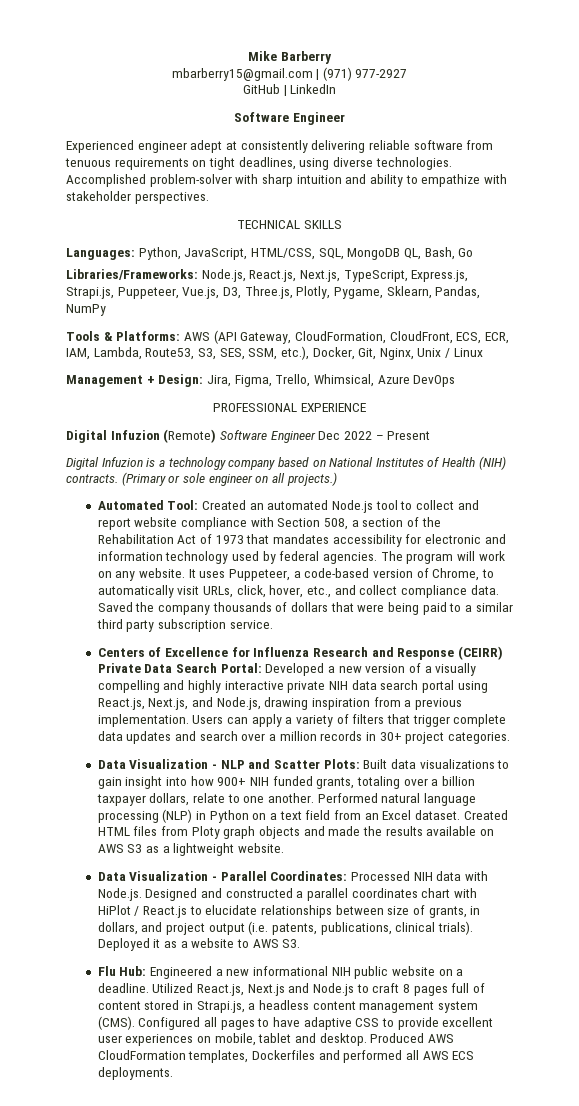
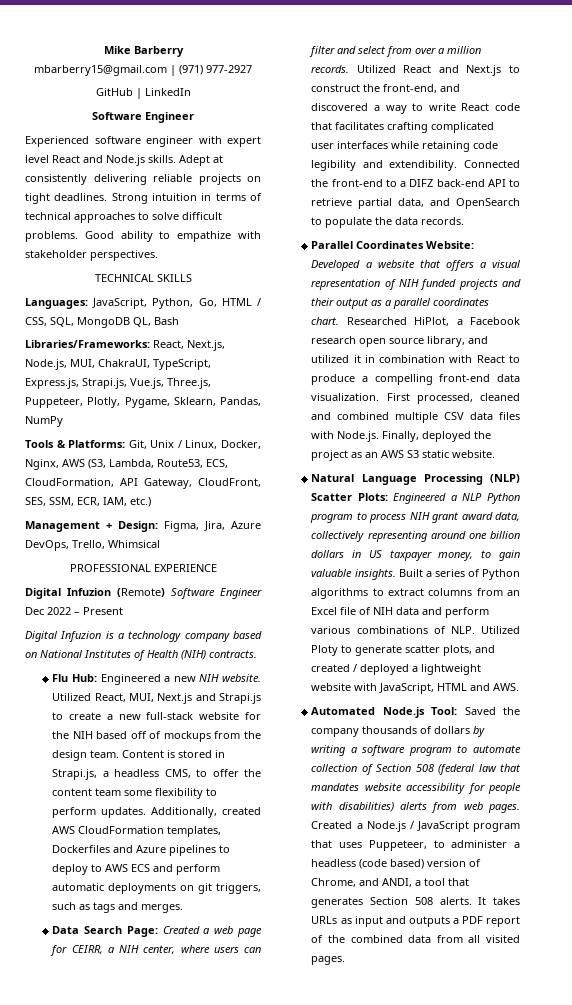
- Experienced engineer adept at consistently delivering reliable software from tenuous requirements on tight deadlines, using diverse technologies. Accomplished problem-solver with sharp intuition and ability to empathize with stakeholder perspectives.
+ Experienced software engineer with expert level React and Node.js skills. Adept at consistently delivering reliable projects on tight deadlines. Strong intuition in terms of technical approaches to solve difficult problems. Good ability to empathize with stakeholder perspectives.
- Languages: Python, JavaScript, HTML/CSS, SQL, MongoDB QL, Bash, Go
+ Languages: JavaScript, Python, Go, HTML / CSS, SQL, MongoDB QL, Bash
- Libraries/Frameworks: Node.js, React.js, Next.js, TypeScript, Express.js, Strapi.js, Puppeteer, Vue.js, D3, Three.js, Plotly, Pygame, Sklearn, Pandas, NumPy
+ Libraries/Frameworks: React, Next.js, Node.js, MUI, ChakraUI, TypeScript, Express.js, Strapi.js, Vue.js, Three.js, Puppeteer, Plotly, Pygame, Sklearn, Pandas, NumPy
- Tools & Platforms: AWS (API Gateway, CloudFormation, CloudFront, ECS, ECR, IAM, Lambda, Route53, S3, SES, SSM, etc.), Docker, Git, Nginx, Unix / Linux
- Management + Design: Jira, Figma, Trello, Whimsical, Azure DevOps
+ Tools & Platforms: Git, Unix / Linux, Docker, Nginx, AWS (S3, Lambda, Route53, ECS, CloudFormation, API Gateway, CloudFront, SES, SSM, ECR, IAM, etc.)
+ Management + Design: Figma, Jira, Azure DevOps, Trello, Whimsical
- Digital Infuzion is a technology company based on National Institutes of Health (NIH) contracts. (Primary or sole engineer on all projects.)
- Automated Tool: Created an automated Node.js tool to collect and report website compliance with Section 508, a section of the Rehabilitation Act of 1973 that mandates accessibility for electronic and information technology used by federal agencies. The program will work on any website. It uses Puppeteer, a code-based version of Chrome, to automatically visit URLs, click, hover, etc., and collect compliance data. Saved the company thousands of dollars that were being paid to a similar third party subscription service.
- Centers of Excellence for Influenza Research and Response (CEIRR) Private Data Search Portal: Developed a new version of a visually compelling and highly interactive private NIH data search portal using React.js, Next.js, and Node.js, drawing inspiration from a previous implementation. Users can apply a variety of filters that trigger complete data updates and search over a million records in 30+ project categories.
- Data Visualization - NLP and Scatter Plots: Built data visualizations to gain insight into how 900+ NIH funded grants, totaling over a billion taxpayer dollars, relate to one another. Performed natural language processing (NLP) in Python on a text field from an Excel dataset. Created HTML files from Ploty graph objects and made the results available on AWS S3 as a lightweight website.
- Data Visualization - Parallel Coordinates: Processed NIH data with Node.js. Designed and constructed a parallel coordinates chart with HiPlot / React.js to elucidate relationships between size of grants, in dollars, and project output (i.e. patents, publications, clinical trials). Deployed it as a website to AWS S3.
- Flu Hub: Engineered a new informational NIH public website on a deadline. Utilized React.js, Next.js and Node.js to craft 8 pages full of content stored in Strapi.js, a headless content management system (CMS). Configured all pages to have adaptive CSS to provide excellent user experiences on mobile, tablet and desktop. Produced AWS CloudFormation templates, Dockerfiles and performed all AWS ECS deployments.
+ Digital Infuzion is a technology company based on National Institutes of Health (NIH) contracts.
+ Flu Hub: Engineered a new NIH website. Utilized React, MUI, Next.js and Strapi.js to create a new full-stack website for the NIH based off of mockups from the design team. Content is stored in Strapi.js, a headless CMS, to offer the content team some flexibility to perform updates. Additionally, created AWS CloudFormation templates, Dockerfiles and Azure pipelines to deploy to AWS ECS and perform automatic deployments on git triggers, such as tags and merges.
+ Data Search Page: Created a web page for CEIRR, a NIH center, where users can filter and select from over a million records. Utilized React and Next.js to construct the front-end, and discovered a way to write React code that facilitates crafting complicated user interfaces while retaining code legibility and extendibility. Connected the front-end to a DIFZ back-end API to retrieve partial data, and OpenSearch to populate the data records.
+ Parallel Coordinates Website: Developed a website that offers a visual representation of NIH funded projects and their output as a parallel coordinates chart. Researched HiPlot, a Facebook research open source library, and utilized it in combination with React to produce a compelling front-end data visualization. First processed, cleaned and combined multiple CSV data files with Node.js. Finally, deployed the project as an AWS S3 static website.
+ Natural Language Processing (NLP) Scatter Plots: Engineered a NLP Python program to process NIH grant award data, collectively representing around one billion dollars in US taxpayer money, to gain valuable insights. Built a series of Python algorithms to extract columns from an Excel file of NIH data and perform various combinations of NLP. Utilized Ploty to generate scatter plots, and created / deployed a lightweight website with JavaScript, HTML and AWS.
+ Automated Node.js Tool: Saved the company thousands of dollars by writing a software program to automate collection of Section 508 (federal law that mandates website accessibility for people with disabilities) alerts from web pages. Created a Node.js / JavaScript program that uses Puppeteer, to administer a headless (code based) version of Chrome, and ANDI, a tool that generates Section 508 alerts. It takes URLs as input and outputs a PDF report of the combined data from all visited pages.

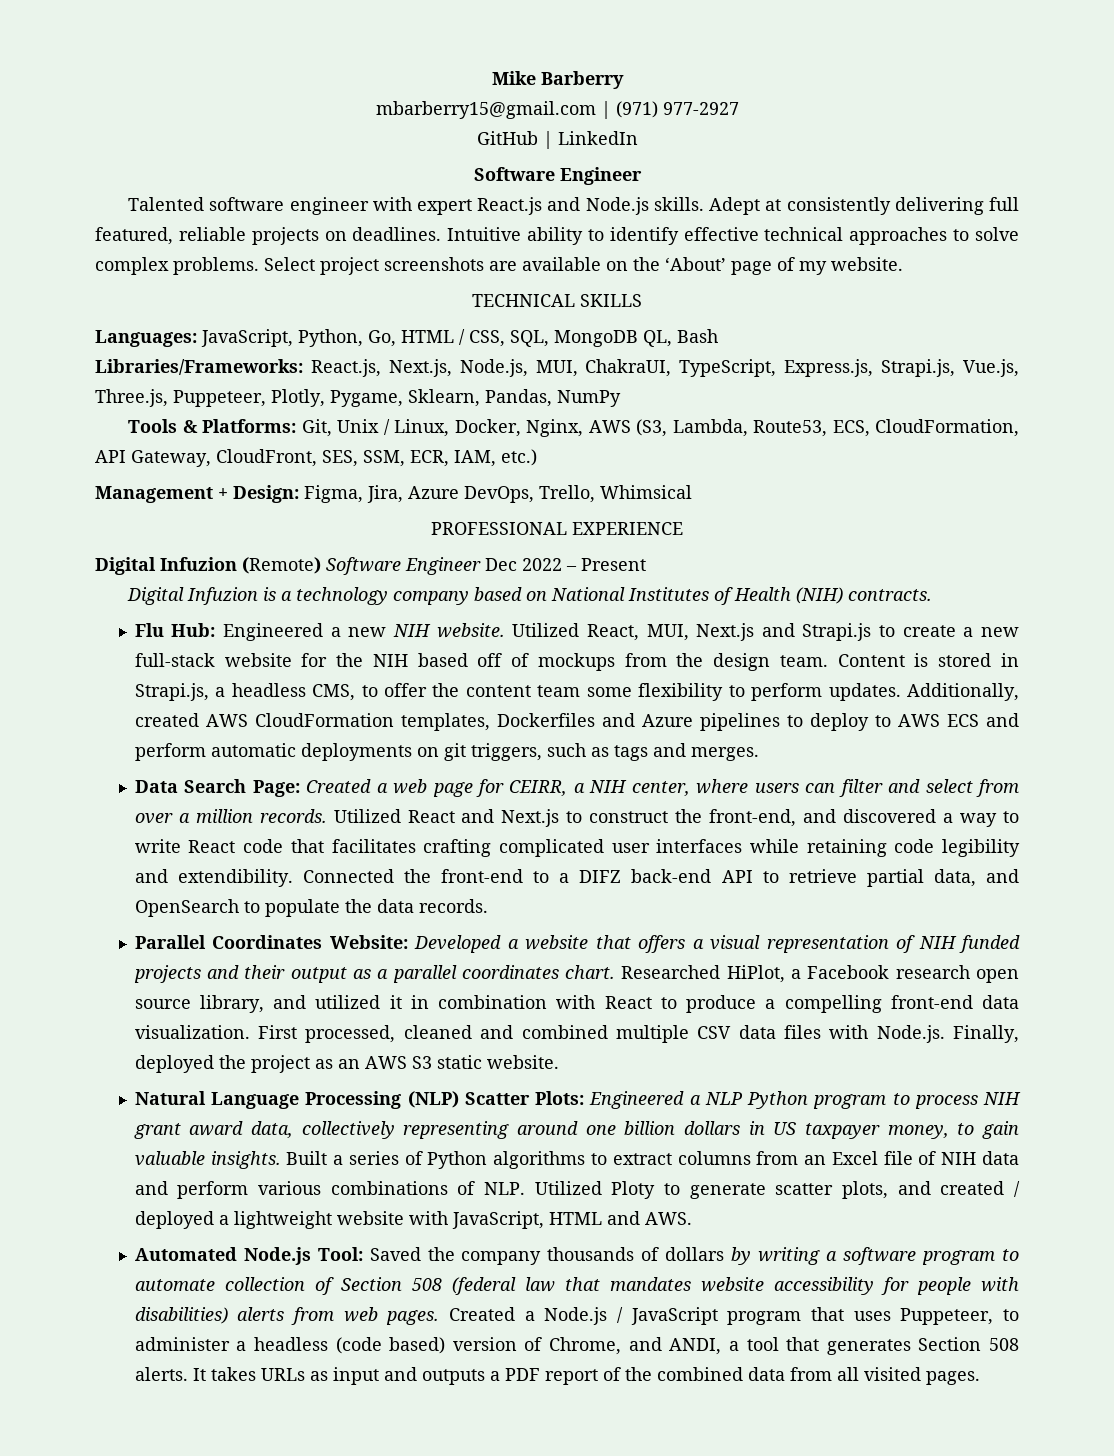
- Experienced software engineer with expert level React and Node.js skills.
+ Talented software engineer with expert React.js and Node.js skills.
- Adept at consistently delivering reliable projects on tight deadlines. Strong intuition in terms of technical approaches to solve difficult problems. Good ability to empathize with stakeholder perspectives.
+ Adept at consistently delivering full featured, reliable projects on deadlines. Intuitive ability to identify effective technical approaches to solve complex problems. Select project screenshots are available on the ‘About’ page of my website.
- Libraries/Frameworks: React, Next.js, Node.js, MUI, ChakraUI, TypeScript, Express.js, Strapi.js, Vue.js, Three.js, Puppeteer, Plotly, Pygame, Sklearn, Pandas, NumPy
+ Libraries/Frameworks: React.js, Next.js, Node.js, MUI, ChakraUI, TypeScript, Express.js, Strapi.js, Vue.js, Three.js, Puppeteer, Plotly, Pygame, Sklearn, Pandas, NumPy

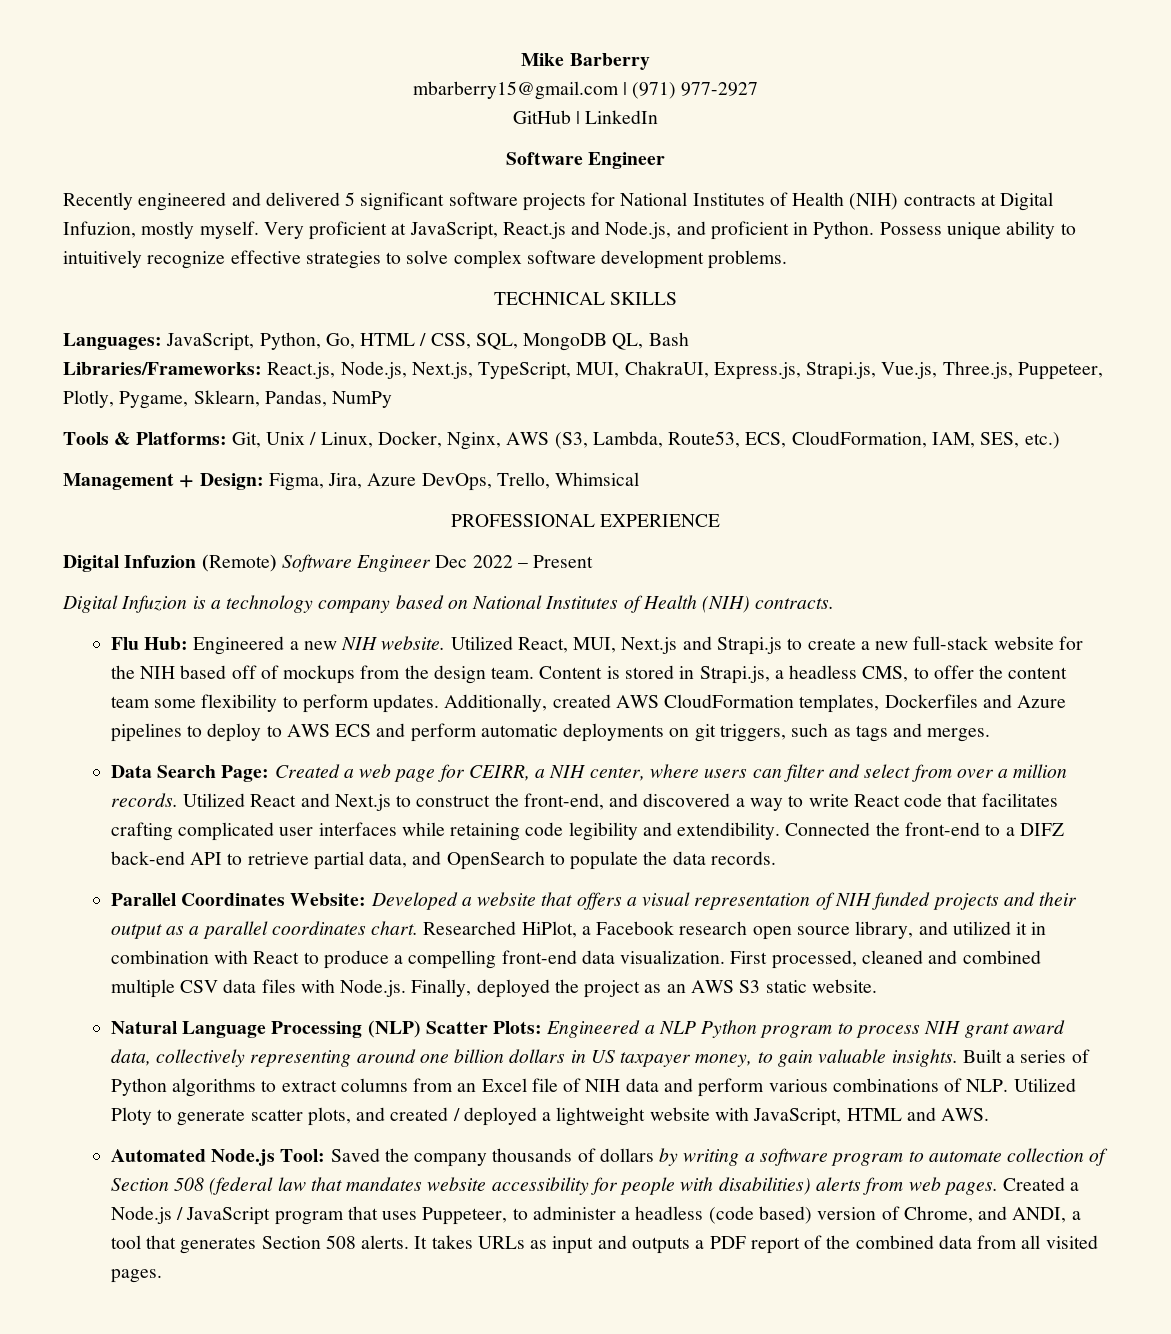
- Talented software engineer with expert React.js and Node.js skills. Adept at consistently delivering full featured, reliable projects on deadlines. Intuitive ability to identify effective technical approaches to solve complex problems. Select project screenshots are available on the ‘About’ page of my website.
+ Recently engineered and delivered 5 significant software projects for National Institutes of Health (NIH) contracts at Digital Infuzion, mostly myself. Very proficient at JavaScript, React.js and Node.js, and proficient in Python. Possess unique ability to intuitively recognize effective strategies to solve complex software development problems.
- Libraries/Frameworks: React.js, Next.js, Node.js, MUI, ChakraUI, TypeScript, Express.js, Strapi.js, Vue.js, Three.js, Puppeteer, Plotly, Pygame, Sklearn, Pandas, NumPy
+ Libraries/Frameworks: React.js, Node.js, Next.js, TypeScript, MUI, ChakraUI, Express.js, Strapi.js, Vue.js, Three.js, Puppeteer, Plotly, Pygame, Sklearn, Pandas, NumPy
- Tools & Platforms: Git, Unix / Linux, Docker, Nginx, AWS (S3, Lambda, Route53, ECS, CloudFormation, API Gateway, CloudFront, SES, SSM, ECR, IAM, etc.)
+ Tools & Platforms: Git, Unix / Linux, Docker, Nginx, AWS (S3, Lambda, Route53, ECS, CloudFormation, IAM, SES, etc.)

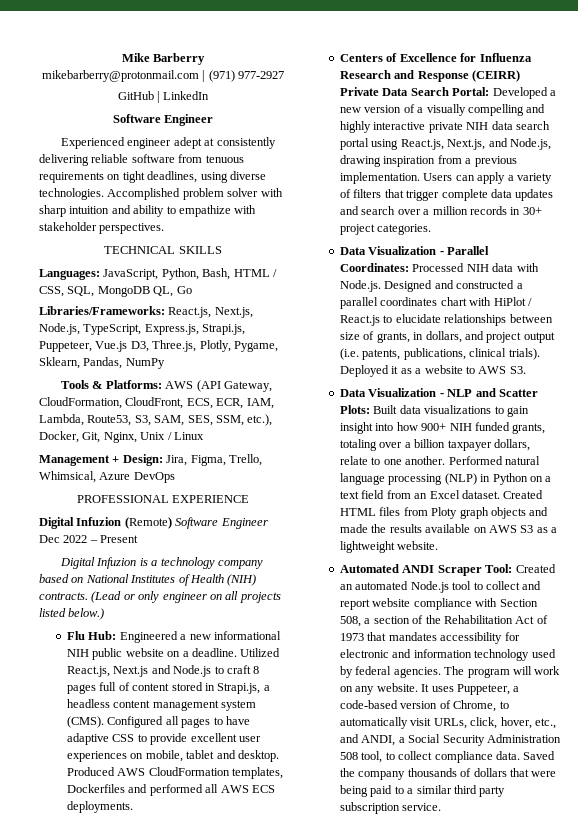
- mbarberry15@gmail.com | (971) 977-2927
+ mikebarberry@protonmail.com | (971) 977-2927
- Recently engineered and delivered 5 significant software projects for National Institutes of Health (NIH) contracts at Digital Infuzion, mostly myself. Very proficient at JavaScript, React.js and Node.js, and proficient in Python. Possess unique ability to intuitively recognize effective strategies to solve complex software development problems.
+ Experienced engineer adept at consistently delivering reliable software from tenuous requirements on tight deadlines, using diverse technologies. Accomplished problem solver with sharp intuition and ability to empathize with stakeholder perspectives.
- Languages: JavaScript, Python, Go, HTML / CSS, SQL, MongoDB QL, Bash
+ Languages: JavaScript, Python, Bash, HTML / CSS, SQL, MongoDB QL, Go
- Libraries/Frameworks: React.js, Node.js, Next.js, TypeScript, MUI, ChakraUI, Express.js, Strapi.js, Vue.js, Three.js, Puppeteer, Plotly, Pygame, Sklearn, Pandas, NumPy
+ Libraries/Frameworks: React.js, Next.js, Node.js, TypeScript, Express.js, Strapi.js, Puppeteer, Vue.js D3, Three.js, Plotly, Pygame, Sklearn, Pandas, NumPy
- Tools & Platforms: Git, Unix / Linux, Docker, Nginx, AWS (S3, Lambda, Route53, ECS, CloudFormation, IAM, SES, etc.)
- Management + Design: Figma, Jira, Azure DevOps, Trello, Whimsical
+ Tools & Platforms: AWS (API Gateway, CloudFormation, CloudFront, ECS, ECR, IAM, Lambda, Route53, S3, SAM, SES, SSM, etc.), Docker, Git, Nginx, Unix / Linux
+ Management + Design: Jira, Figma, Trello, Whimsical, Azure DevOps
+ (Lead or only engineer on all projects listed below.)
- Flu Hub: Engineered a new NIH website. Utilized React, MUI, Next.js and Strapi.js to create a new full-stack website for the NIH based off of mockups from the design team. Content is stored in Strapi.js, a headless CMS, to offer the content team some flexibility to perform updates. Additionally, created AWS CloudFormation templates, Dockerfiles and Azure pipelines to deploy to AWS ECS and perform automatic deployments on git triggers, such as tags and merges.
- Data Search Page: Created a web page for CEIRR, a NIH center, where users can filter and select from over a million records. Utilized React and Next.js to construct the front-end, and discovered a way to write React code that facilitates crafting complicated user interfaces while retaining code legibility and extendibility. Connected the front-end to a DIFZ back-end API to retrieve partial data, and OpenSearch to populate the data records.
- Parallel Coordinates Website: Developed a website that offers a visual representation of NIH funded projects and their output as a parallel coordinates chart. Researched HiPlot, a Facebook research open source library, and utilized it in combination with React to produce a compelling front-end data visualization. First processed, cleaned and combined multiple CSV data files with Node.js. Finally, deployed the project as an AWS S3 static website.
- Natural Language Processing (NLP) Scatter Plots: Engineered a NLP Python program to process NIH grant award data, collectively representing around one billion dollars in US taxpayer money, to gain valuable insights. Built a series of Python algorithms to extract columns from an Excel file of NIH data and perform various combinations of NLP. Utilized Ploty to generate scatter plots, and created / deployed a lightweight website with JavaScript, HTML and AWS.
- Automated Node.js Tool: Saved the company thousands of dollars by writing a software program to automate collection of Section 508 (federal law that mandates website accessibility for people with disabilities) alerts from web pages. Created a Node.js / JavaScript program that uses Puppeteer, to administer a headless (code based) version of Chrome, and ANDI, a tool that generates Section 508 alerts. It takes URLs as input and outputs a PDF report of the combined data from all visited pages.
+ Flu Hub: Engineered a new informational NIH public website on a deadline. Utilized React.js, Next.js and Node.js to craft 8 pages full of content stored in Strapi.js, a headless content management system (CMS). Configured all pages to have adaptive CSS to provide excellent user experiences on mobile, tablet and desktop. Produced AWS CloudFormation templates, Dockerfiles and performed all AWS ECS deployments.
+ Centers of Excellence for Influenza Research and Response (CEIRR) Private Data Search Portal: Developed a new version of a visually compelling and highly interactive private NIH data search portal using React.js, Next.js, and Node.js, drawing inspiration from a previous implementation. Users can apply a variety of filters that trigger complete data updates and search over a million records in 30+ project categories.
+ Data Visualization - Parallel Coordinates: Processed NIH data with Node.js. Designed and constructed a parallel coordinates chart with HiPlot / React.js to elucidate relationships between size of grants, in dollars, and project output (i.e. patents, publications, clinical trials). Deployed it as a website to AWS S3.
+ Data Visualization - NLP and Scatter Plots: Built data visualizations to gain insight into how 900+ NIH funded grants, totaling over a billion taxpayer dollars, relate to one another. Performed natural language processing (NLP) in Python on a text field from an Excel dataset. Created HTML files from Ploty graph objects and made the results available on AWS S3 as a lightweight website.
+ Automated ANDI Scraper Tool: Created an automated Node.js tool to collect and report website compliance with Section 508, a section of the Rehabilitation Act of 1973 that mandates accessibility for electronic and information technology used by federal agencies. The program will work on any website. It uses Puppeteer, a code-based version of Chrome, to automatically visit URLs, click, hover, etc., and ANDI, a Social Security Administration 508 tool, to collect compliance data. Saved the company thousands of dollars that were being paid to a similar third party subscription service.

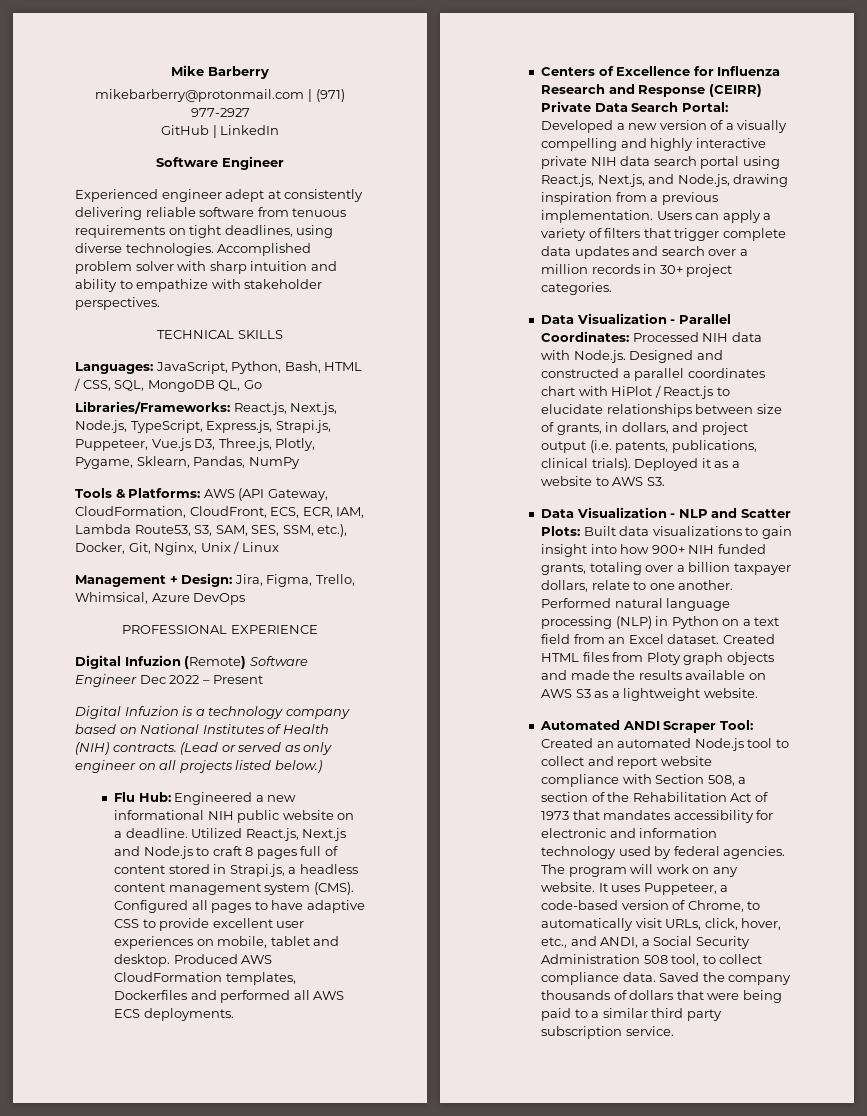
- Tools & Platforms: AWS (API Gateway, CloudFormation, CloudFront, ECS, ECR, IAM, Lambda, Route53, S3, SAM, SES, SSM, etc.), Docker, Git, Nginx, Unix / Linux
+ Tools & Platforms: AWS (API Gateway, CloudFormation, CloudFront, ECS, ECR, IAM, Lambda Route53, S3, SAM, SES, SSM, etc.), Docker, Git, Nginx, Unix / Linux
- (Lead or only engineer on all projects listed below.)
+ (Lead or served as only engineer on all projects listed below.)

